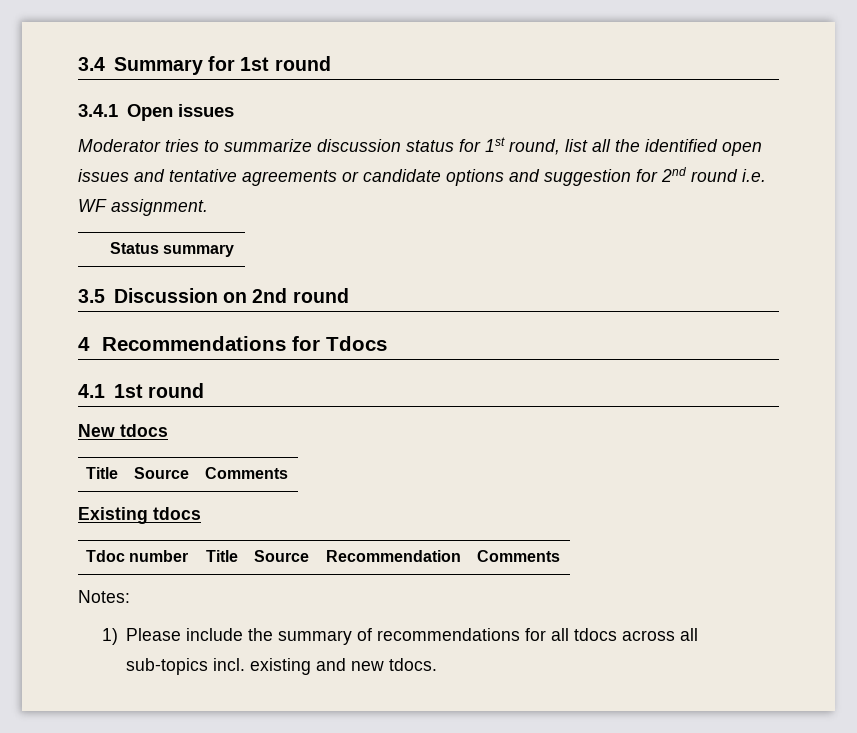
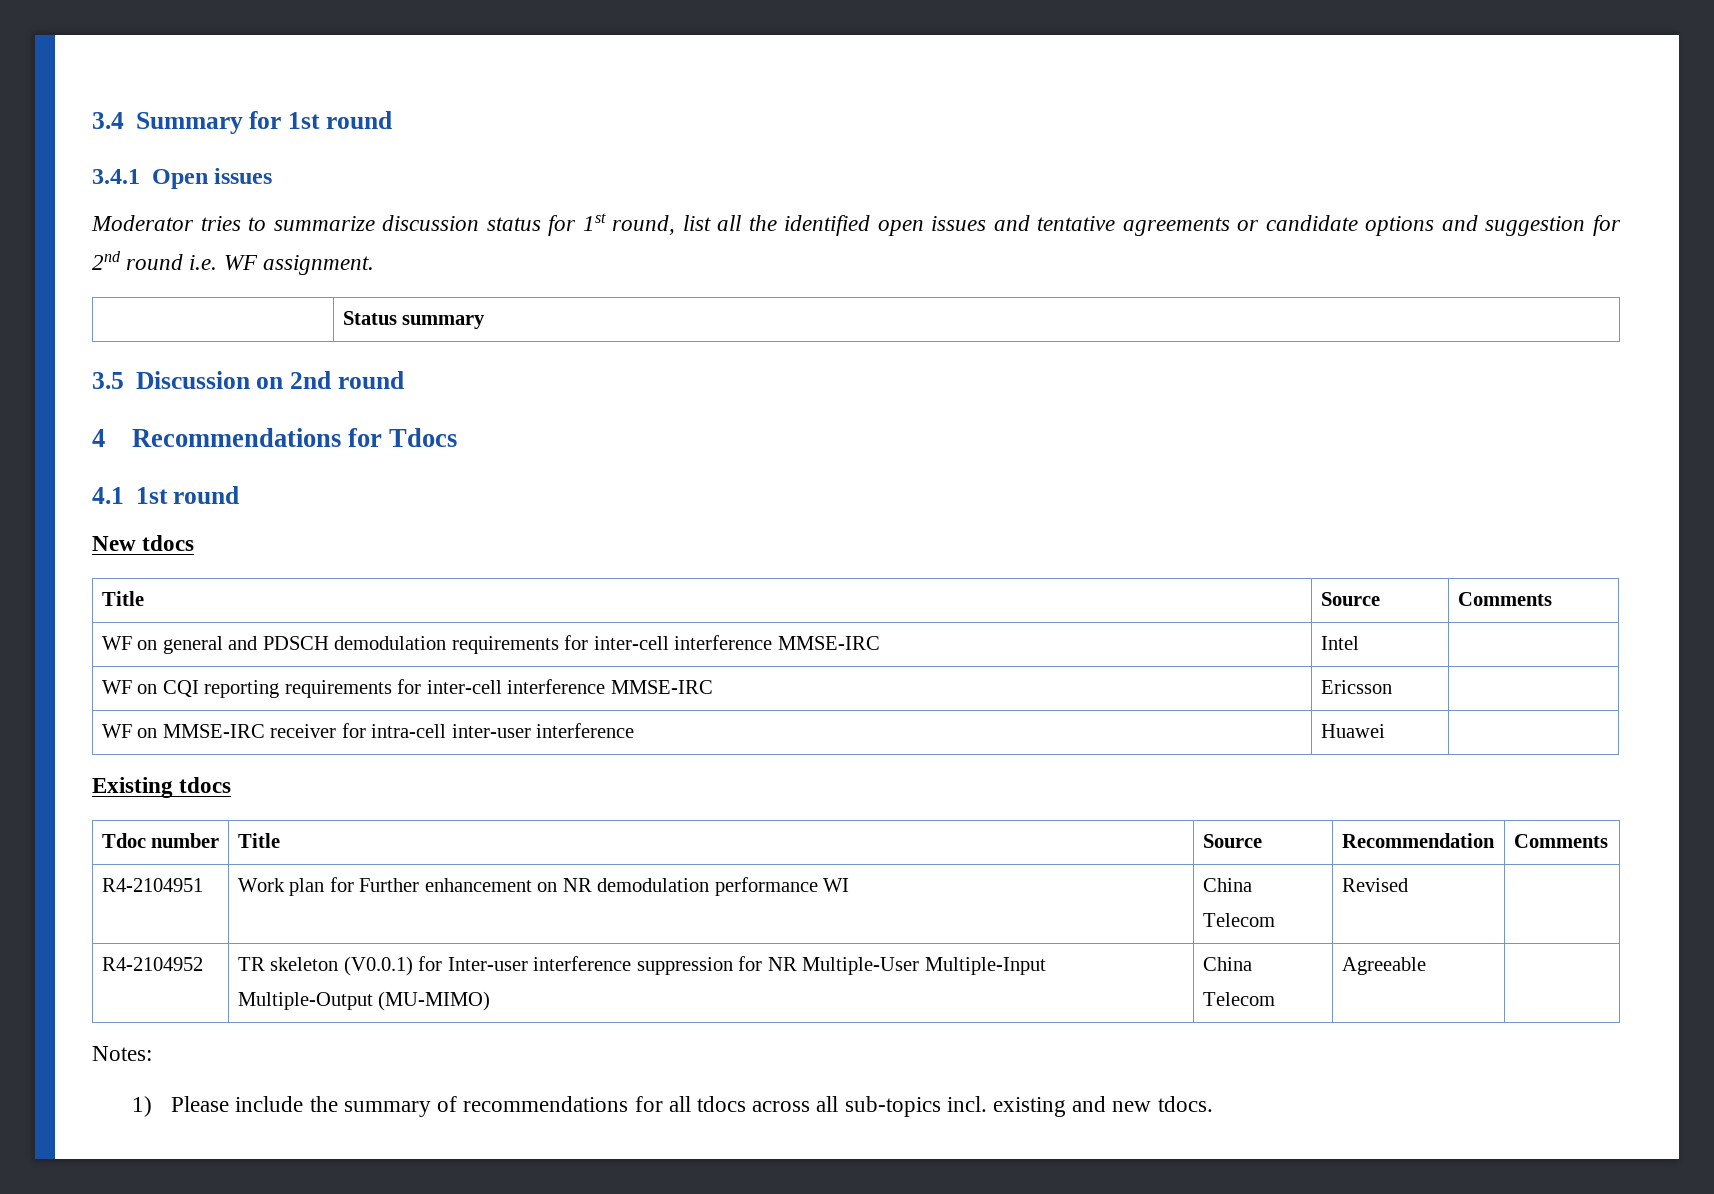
+ WF on general and PDSCH demodulation requirements for inter-cell interference MMSE-IRC | Intel |
+ WF on CQI reporting requirements for inter-cell interference MMSE-IRC | Ericsson |
+ WF on MMSE-IRC receiver for intra-cell inter-user interference | Huawei |
+ R4-2104951 | Work plan for Further enhancement on NR demodulation performance WI | China Telecom | Revised |
+ R4-2104952 | TR skeleton (V0.0.1) for Inter-user interference suppression for NR Multiple-User Multiple-Input Multiple-Output (MU-MIMO) | China Telecom | Agreeable |

